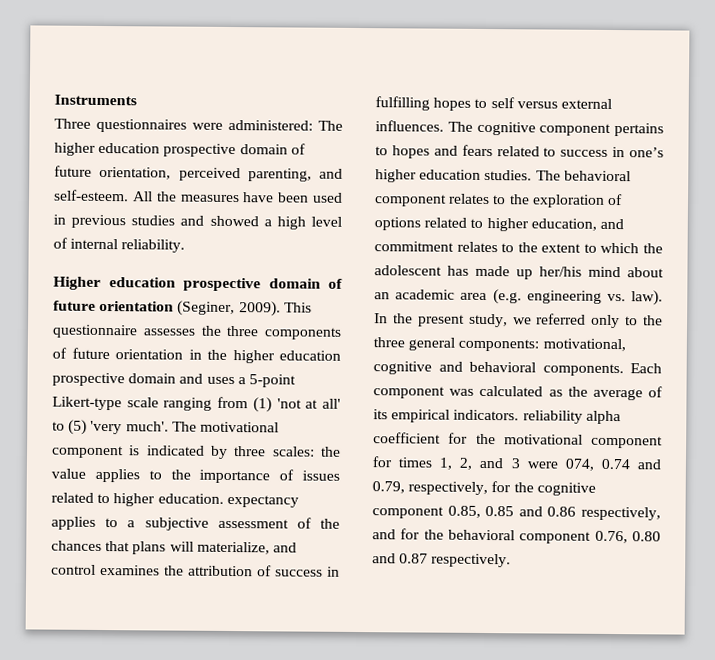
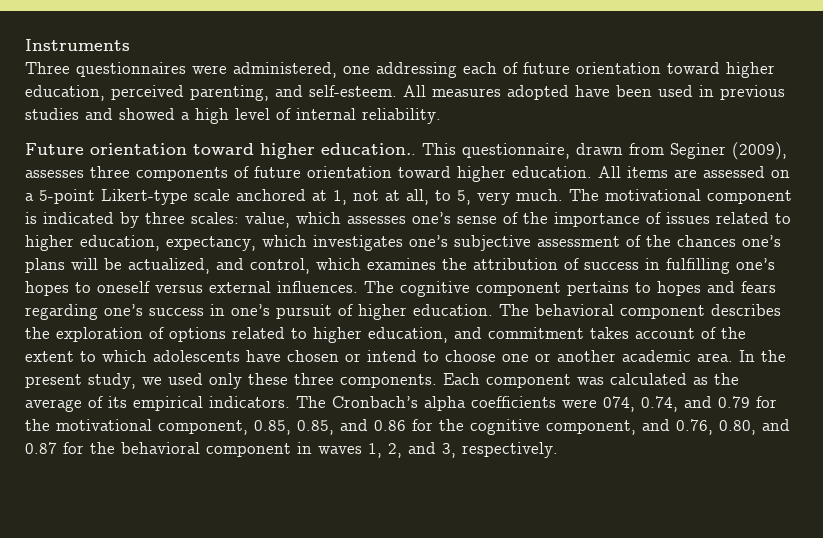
- Three questionnaires were administered: The higher education prospective domain of future orientation, perceived parenting, and self-esteem.
+ Three questionnaires were administered, one addressing each of future orientation toward higher education, perceived parenting, and self-esteem.
- All the measures have been used in previous studies and showed a high level of internal reliability.
+ All measures adopted have been used in previous studies and showed a high level of internal reliability.
- Higher education prospective domain of future orientation (Seginer, 2009). This questionnaire assesses the three components of future orientation in the higher education prospective domain and uses a 5-point Likert-type scale ranging from (1) 'not at all' to (5) 'very much'.
+ Future orientation toward higher education.. This questionnaire, drawn from Seginer (2009), assesses three components of future orientation toward higher education. All items are assessed on a 5-point Likert-type scale anchored at 1, not at all, to 5, very much.
- The motivational component is indicated by three scales: the value applies to the importance of issues related to higher education. expectancy applies to a subjective assessment of the chances that plans will materialize, and control examines the attribution of success in fulfilling hopes to self versus external influences.
+ The motivational component is indicated by three scales: value, which assesses one’s sense of the importance of issues related to higher education, expectancy, which investigates one’s subjective assessment of the chances one’s plans will be actualized, and control, which examines the attribution of success in fulfilling one’s hopes to oneself versus external influences.
- The cognitive component pertains to hopes and fears related to success in one’s higher education studies.
+ The cognitive component pertains to hopes and fears regarding one’s success in one’s pursuit of higher education.
- The behavioral component relates to the exploration of options related to higher education, and commitment relates to the extent to which the adolescent has made up her/his mind about an academic area (e.g. engineering vs. law).
+ The behavioral component describes the exploration of options related to higher education, and commitment takes account of the extent to which adolescents have chosen or intend to choose one or another academic area.
- In the present study, we referred only to the three general components: motivational, cognitive and behavioral components.
+ In the present study, we used only these three components.
- Each component was calculated as the average of its empirical indicators. reliability alpha coefficient for the motivational component for times 1, 2, and 3 were 074, 0.74 and 0.79, respectively, for the cognitive component 0.85, 0.85 and 0.86 respectively, and for the behavioral component 0.76, 0.80 and 0.87 respectively.
+ Each component was calculated as the average of its empirical indicators. The Cronbach’s alpha coefficients were 074, 0.74, and 0.79 for the motivational component, 0.85, 0.85, and 0.86 for the cognitive component, and 0.76, 0.80, and 0.87 for the behavioral component in waves 1, 2, and 3, respectively.

